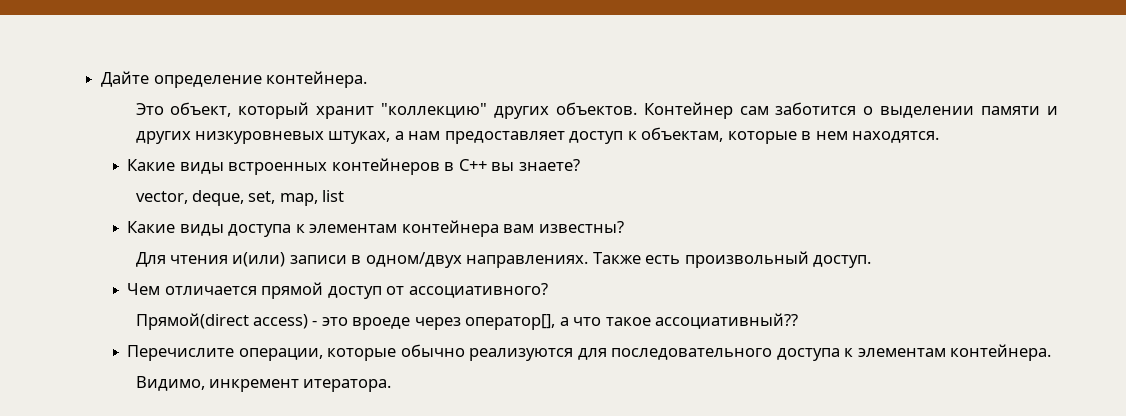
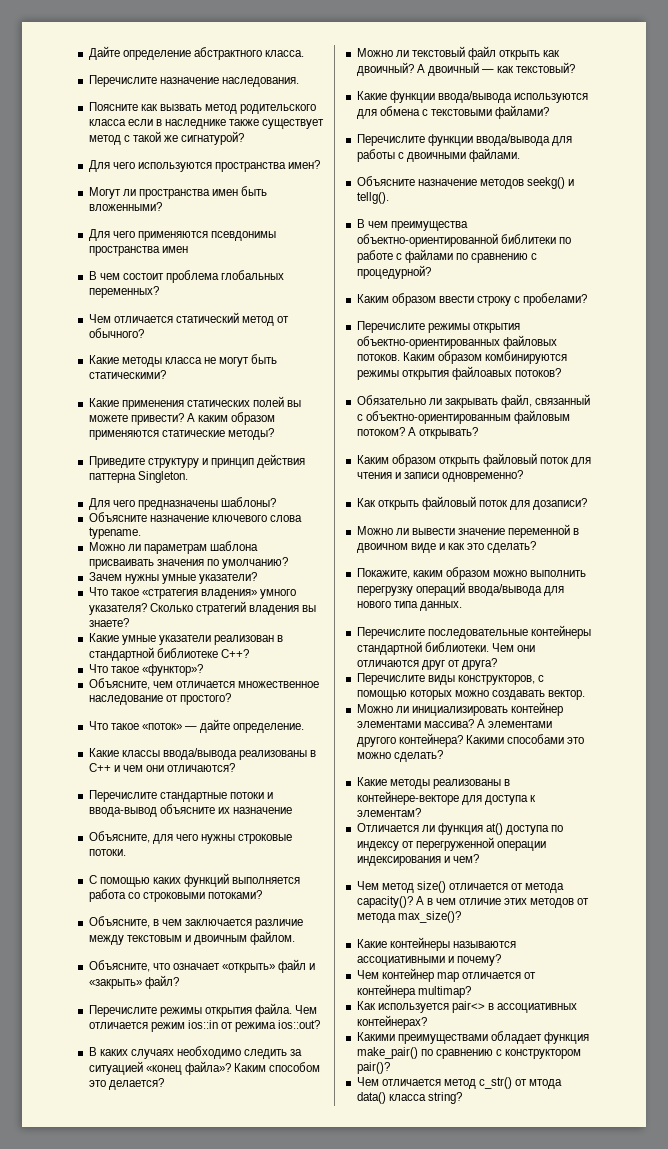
- Дайте определение контейнера.
- Это объект, который хранит "коллекцию" других объектов. Контейнер сам заботится о выделении памяти и других низкуровневых штуках, а нам предоставляет доступ к объектам, которые в нем находятся.
- Какие виды встроенных контейнеров в С++ вы знаете?
- vector, deque, set, map, list
- Какие виды доступа к элементам контейнера вам известны?
- Для чтения и(или) записи в одном/двух направлениях. Также есть произвольный доступ.
- Чем отличается прямой доступ от ассоциативного?
- Прямой(direct access) - это вроеде через оператор[], а что такое ассоциативный??
- Перечислите операции, которые обычно реализуются для последовательного доступа к элементам контейнера.
- Видимо, инкремент итератора.
+ Дайте определение абстрактного класса.
+ Перечислите назначение наследования.
+ Поясните как вызвать метод родительского класса если в наследнике также существует метод с такой же сигнатурой?
+ Для чего используются пространства имен?
+ Могут ли пространства имен быть вложенными?
+ Для чего применяются псевдонимы пространства имен
+ В чем состоит проблема глобальных переменных?
+ Чем отличается статический метод от обычного?
+ Какие методы класса не могут быть статическими?
+ Какие применения статических полей вы можете привести? А каким образом применяются статические методы?
+ Приведите структуру и принцип действия паттерна Singleton.
+ Для чего предназначены шаблоны?
+ Объясните назначение ключевого слова typename.
+ Можно ли параметрам шаблона присваивать значения по умолчанию?
+ Зачем нужны умные указатели?
+ Что такое «стратегия владения» умного указателя? Сколько стратегий владения вы знаете?
+ Какие умные указатели реализован в стандартной библиотеке С++?
+ Что такое «функтор»?
+ Объясните, чем отличается множественное наследование от простого?
+ Что такое «поток» — дайте определение.
+ Какие классы ввода/вывода реализованы в С++ и чем они отличаются?
+ Перечислите стандартные потоки и ввода-вывод объясните их назначение
+ Объясните, для чего нужны строковые потоки.
+ С помощью каких функций выполняется работа со строковыми потоками?
+ Объясните, в чем заключается различие между текстовым и двоичным файлом.
+ Объясните, что означает «открыть» файл и «закрыть» файл?
+ Перечислите режимы открытия файла. Чем отличается режим ios::in от режима ios::out?
+ В каких случаях необходимо следить за ситуацией «конец файла»? Каким способом это делается?
+ Можно ли текстовый файл открыть как двоичный? А двоичный — как текстовый?
+ Какие функции ввода/вывода используются для обмена с текстовыми файлами?
+ Перечислите функции ввода/вывода для работы с двоичными файлами.
+ Объясните назначение методов seekg() и tellg().
+ В чем преимущества объектно-ориентированной библитеки по работе с файлами по сравнению с процедурной?
+ Каким образом ввести строку с пробелами?
+ Перечислите режимы открытия объектно-ориентированных файловых потоков. Каким образом комбинируются режимы открытия файлоавых потоков?
+ Обязательно ли закрывать файл, связанный с объектно-ориентированным файловым потоком? А открывать?
+ Каким образом открыть файловый поток для чтения и записи одновременно?
+ Как открыть файловый поток для дозаписи?
+ Можно ли вывести значение переменной в двоичном виде и как это сделать?
+ Покажите, каким образом можно выполнить перегрузку операций ввода/вывода для нового типа данных.
+ Перечислите последовательные контейнеры стандартной библиотеки. Чем они отличаются друг от друга?
+ Перечислите виды конструкторов, с помощью которых можно создавать вектор.
+ Можно ли инициализировать контейнер элементами массива? А элементами другого контейнера? Какими способами это можно сделать?
+ Какие методы реализованы в контейнере-векторе для доступа к элементам?
+ Отличается ли функция at() доступа по индексу от перегруженной операции индексирования и чем?
+ Чем метод size() отличается от метода capacity()? А в чем отличие этих методов от метода max_size()?
+ Какие контейнеры называются ассоциативными и почему?
+ Чем контейнер map отличается от контейнера multimap?
+ Как используется pair<> в ассоциативных контейнерах?
+ Какими преимуществами обладает функция make_pair() по сравнению с конструктором pair()?
+ Чем отличается метод c_str() от мтода data() класса string?

